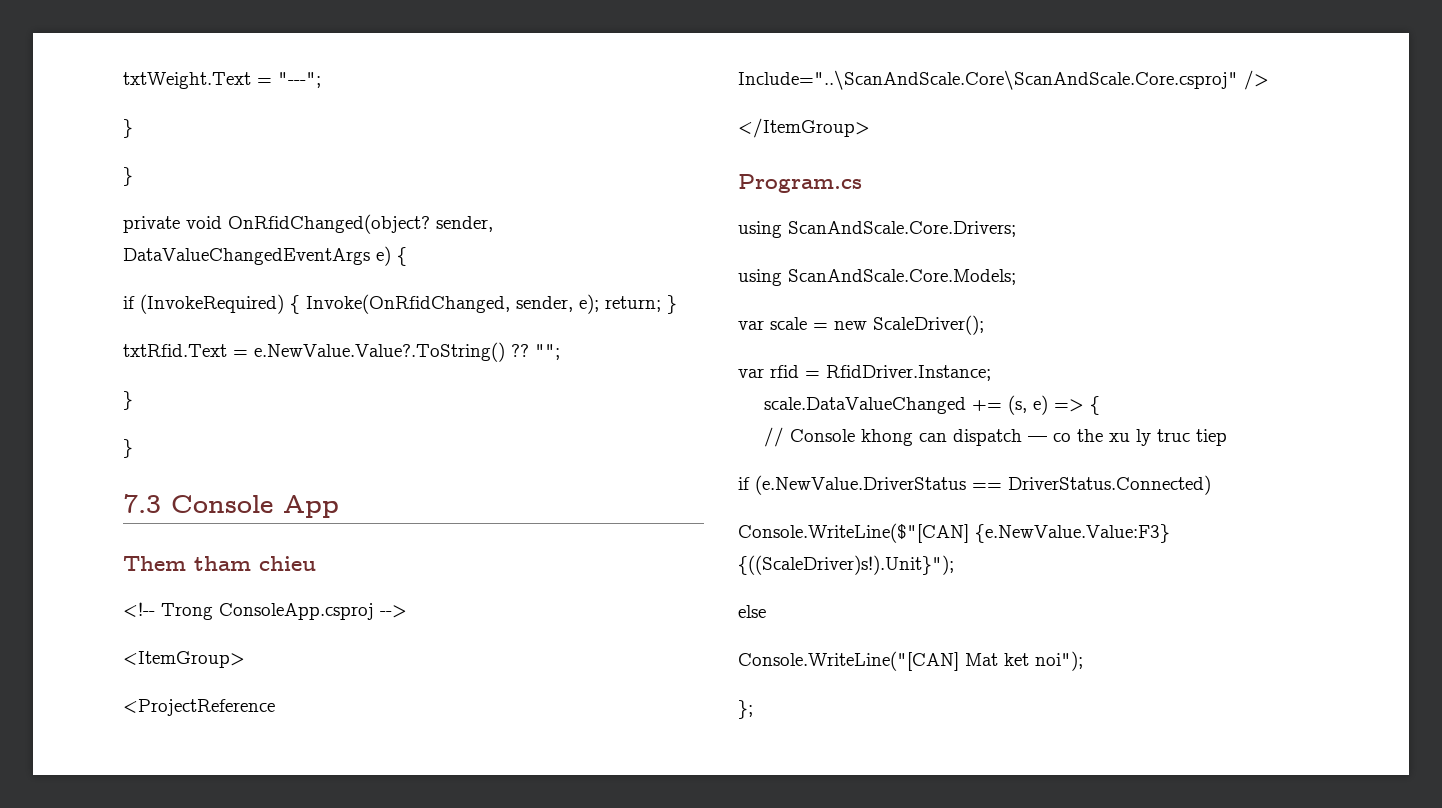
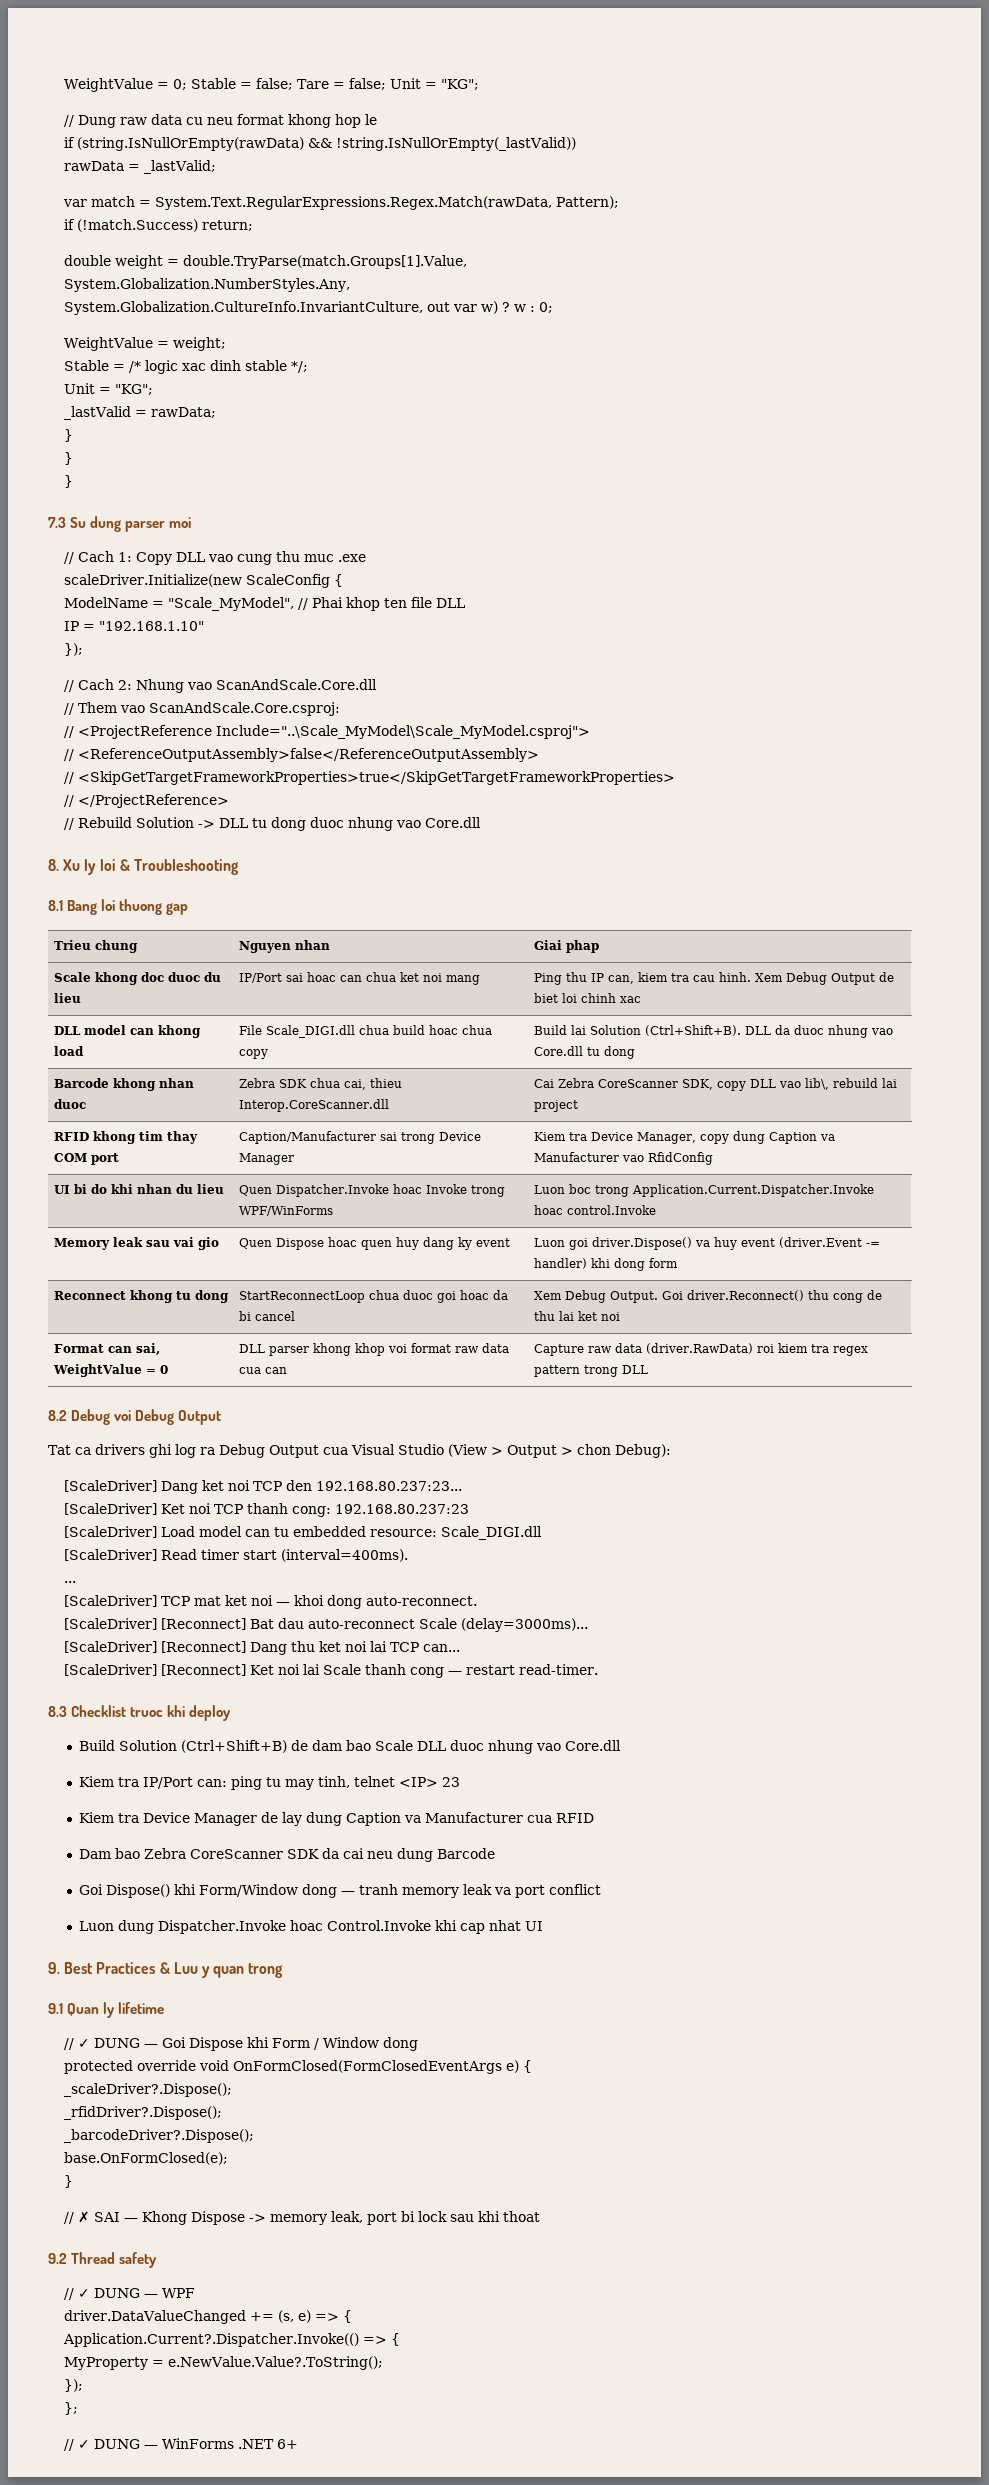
- txtWeight.Text = "---";
+ WeightValue = 0; Stable = false; Tare = false; Unit = "KG";
+ // Dung raw data cu neu format khong hop le
+ if (string.IsNullOrEmpty(rawData) && !string.IsNullOrEmpty(_lastValid))
+ rawData = _lastValid;
+ var match = System.Text.RegularExpressions.Regex.Match(rawData, Pattern);
+ if (!match.Success) return;
+ double weight = double.TryParse(match.Groups[1].Value,
+ System.Globalization.NumberStyles.Any,
+ System.Globalization.CultureInfo.InvariantCulture, out var w) ? w : 0;
+ WeightValue = weight;
+ Stable = /* logic xac dinh stable */;
+ Unit = "KG";
+ _lastValid = rawData;
  }
  }
- private void OnRfidChanged(object? sender, DataValueChangedEventArgs e) {
- if (InvokeRequired) { Invoke(OnRfidChanged, sender, e); return; }
- txtRfid.Text = e.NewValue.Value?.ToString() ?? "";
  }
+ 7.3 Su dung parser moi
+ // Cach 1: Copy DLL vao cung thu muc .exe
+ scaleDriver.Initialize(new ScaleConfig {
+ ModelName = "Scale_MyModel", // Phai khop ten file DLL
+ IP = "192.168.1.10"
+ });
+ // Cach 2: Nhung vao ScanAndScale.Core.dll
+ // Them vao ScanAndScale.Core.csproj:
+ // <ProjectReference Include="..\Scale_MyModel\Scale_MyModel.csproj">
+ // <ReferenceOutputAssembly>false</ReferenceOutputAssembly>
+ // <SkipGetTargetFrameworkProperties>true</SkipGetTargetFrameworkProperties>
+ // </ProjectReference>
+ // Rebuild Solution -> DLL tu dong duoc nhung vao Core.dll
+ 8. Xu ly loi & Troubleshooting
+ 8.1 Bang loi thuong gap
+ Trieu chung | Nguyen nhan | Giai phap
+ Scale khong doc duoc du lieu | IP/Port sai hoac can chua ket noi mang | Ping thu IP can, kiem tra cau hinh. Xem Debug Output de biet loi chinh xac
+ DLL model can khong load | File Scale_DIGI.dll chua build hoac chua copy | Build lai Solution (Ctrl+Shift+B). DLL da duoc nhung vao Core.dll tu dong
+ Barcode khong nhan duoc | Zebra SDK chua cai, thieu Interop.CoreScanner.dll | Cai Zebra CoreScanner SDK, copy DLL vao lib\, rebuild lai project
+ RFID khong tim thay COM port | Caption/Manufacturer sai trong Device Manager | Kiem tra Device Manager, copy dung Caption va Manufacturer vao RfidConfig
+ UI bi do khi nhan du lieu | Quen Dispatcher.Invoke hoac Invoke trong WPF/WinForms | Luon boc trong Application.Current.Dispatcher.Invoke hoac control.Invoke
+ Memory leak sau vai gio | Quen Dispose hoac quen huy dang ky event | Luon goi driver.Dispose() va huy event (driver.Event -= handler) khi dong form
+ Reconnect khong tu dong | StartReconnectLoop chua duoc goi hoac da bi cancel | Xem Debug Output. Goi driver.Reconnect() thu cong de thu lai ket noi
+ Format can sai, WeightValue = 0 | DLL parser khong khop voi format raw data cua can | Capture raw data (driver.RawData) roi kiem tra regex pattern trong DLL
+ 8.2 Debug voi Debug Output
+ Tat ca drivers ghi log ra Debug Output cua Visual Studio (View > Output > chon Debug):
+ [ScaleDriver] Dang ket noi TCP den 192.168.80.237:23...
+ [ScaleDriver] Ket noi TCP thanh cong: 192.168.80.237:23
+ [ScaleDriver] Load model can tu embedded resource: Scale_DIGI.dll
+ [ScaleDriver] Read timer start (interval=400ms).
+ ...
+ [ScaleDriver] TCP mat ket noi — khoi dong auto-reconnect.
+ [ScaleDriver] [Reconnect] Bat dau auto-reconnect Scale (delay=3000ms)...
+ [ScaleDriver] [Reconnect] Dang thu ket noi lai TCP can...
+ [ScaleDriver] [Reconnect] Ket noi lai Scale thanh cong — restart read-timer.
+ 8.3 Checklist truoc khi deploy
+ Build Solution (Ctrl+Shift+B) de dam bao Scale DLL duoc nhung vao Core.dll
+ Kiem tra IP/Port can: ping tu may tinh, telnet <IP> 23
+ Kiem tra Device Manager de lay dung Caption va Manufacturer cua RFID
+ Dam bao Zebra CoreScanner SDK da cai neu dung Barcode
+ Goi Dispose() khi Form/Window dong — tranh memory leak va port conflict
+ Luon dung Dispatcher.Invoke hoac Control.Invoke khi cap nhat UI
+ 9. Best Practices & Luu y quan trong
+ 9.1 Quan ly lifetime
+ // ✓ DUNG — Goi Dispose khi Form / Window dong
+ protected override void OnFormClosed(FormClosedEventArgs e) {
+ _scaleDriver?.Dispose();
+ _rfidDriver?.Dispose();
+ _barcodeDriver?.Dispose();
+ base.OnFormClosed(e);
  }
- 7.3 Console App
- Them tham chieu
- <!-- Trong ConsoleApp.csproj -->
- <ItemGroup>
- <ProjectReference Include="..\ScanAndScale.Core\ScanAndScale.Core.csproj" />
- </ItemGroup>
- Program.cs
- using ScanAndScale.Core.Drivers;
- using ScanAndScale.Core.Models;
- var scale = new ScaleDriver();
- var rfid = RfidDriver.Instance;
- scale.DataValueChanged += (s, e) => {
+ // ✗ SAI — Khong Dispose -> memory leak, port bi lock sau khi thoat
+ 9.2 Thread safety
+ // ✓ DUNG — WPF
+ driver.DataValueChanged += (s, e) => {
- // Console khong can dispatch — co the xu ly truc tiep
- if (e.NewValue.DriverStatus == DriverStatus.Connected)
- Console.WriteLine($"[CAN] {e.NewValue.Value:F3} {((ScaleDriver)s!).Unit}");
- else
- Console.WriteLine("[CAN] Mat ket noi");
+ Application.Current?.Dispatcher.Invoke(() => {
+ MyProperty = e.NewValue.Value?.ToString();
+ });
  };
+ // ✓ DUNG — WinForms .NET 6+

